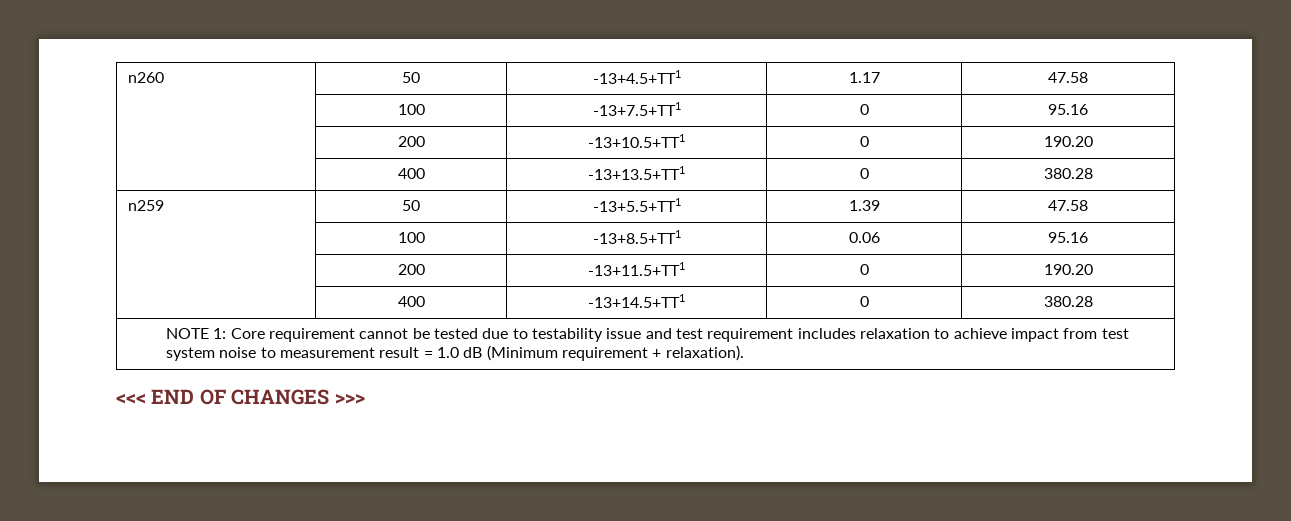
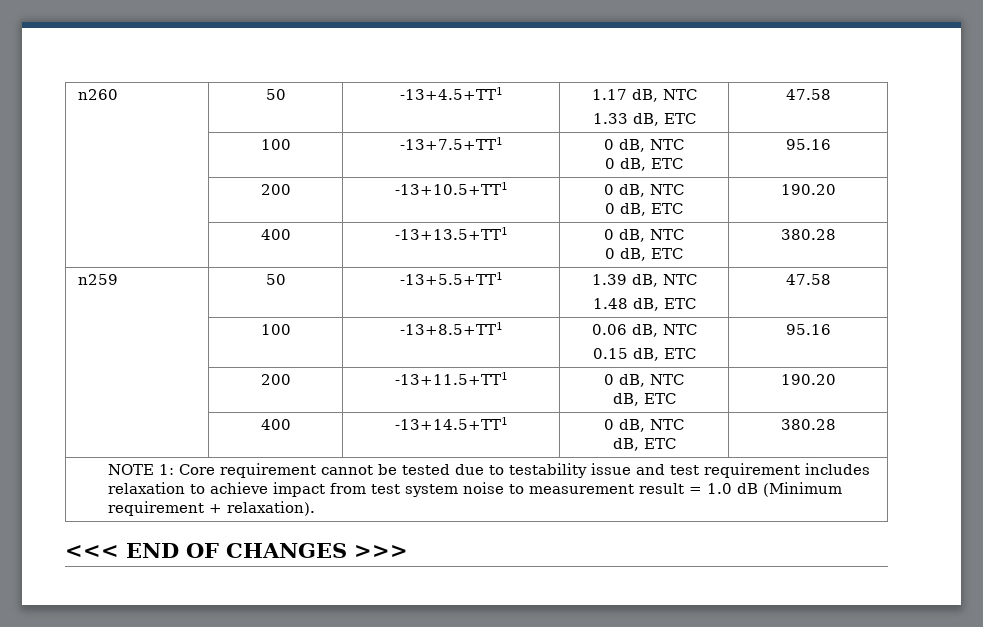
- n260 | 50 | -13+4.5+TT1 | 1.17 | 47.58
+ n260 | 50 | -13+4.5+TT1 | 1.17 dB, NTC
+ 1.33 dB, ETC | 47.58
- | 100 | -13+7.5+TT1 | 0 | 95.16
+ | 100 | -13+7.5+TT1 | 0 dB, NTC
+ 0 dB, ETC | 95.16
- | 200 | -13+10.5+TT1 | 0 | 190.20
+ | 200 | -13+10.5+TT1 | 0 dB, NTC
+ 0 dB, ETC | 190.20
- | 400 | -13+13.5+TT1 | 0 | 380.28
+ | 400 | -13+13.5+TT1 | 0 dB, NTC
+ 0 dB, ETC | 380.28
- n259 | 50 | -13+5.5+TT1 | 1.39 | 47.58
+ n259 | 50 | -13+5.5+TT1 | 1.39 dB, NTC
+ 1.48 dB, ETC | 47.58
- | 100 | -13+8.5+TT1 | 0.06 | 95.16
+ | 100 | -13+8.5+TT1 | 0.06 dB, NTC
+ 0.15 dB, ETC | 95.16
- | 200 | -13+11.5+TT1 | 0 | 190.20
+ | 200 | -13+11.5+TT1 | 0 dB, NTC
+ dB, ETC | 190.20
- | 400 | -13+14.5+TT1 | 0 | 380.28
+ | 400 | -13+14.5+TT1 | 0 dB, NTC
+ dB, ETC | 380.28

